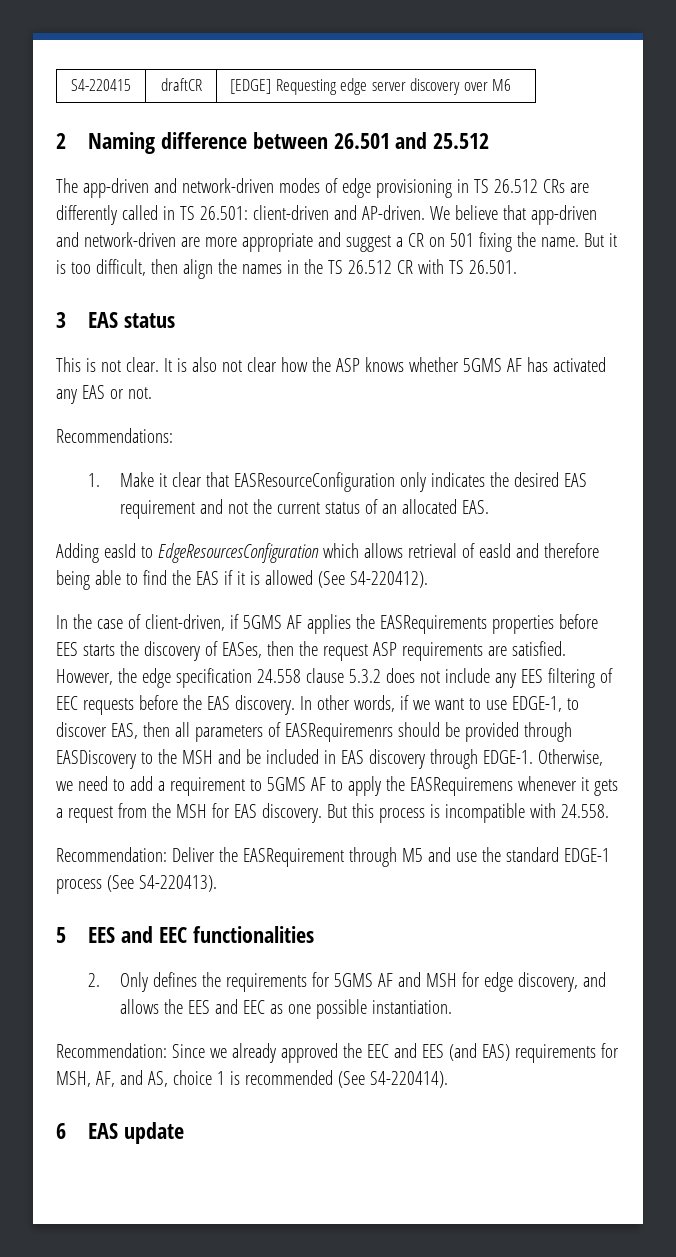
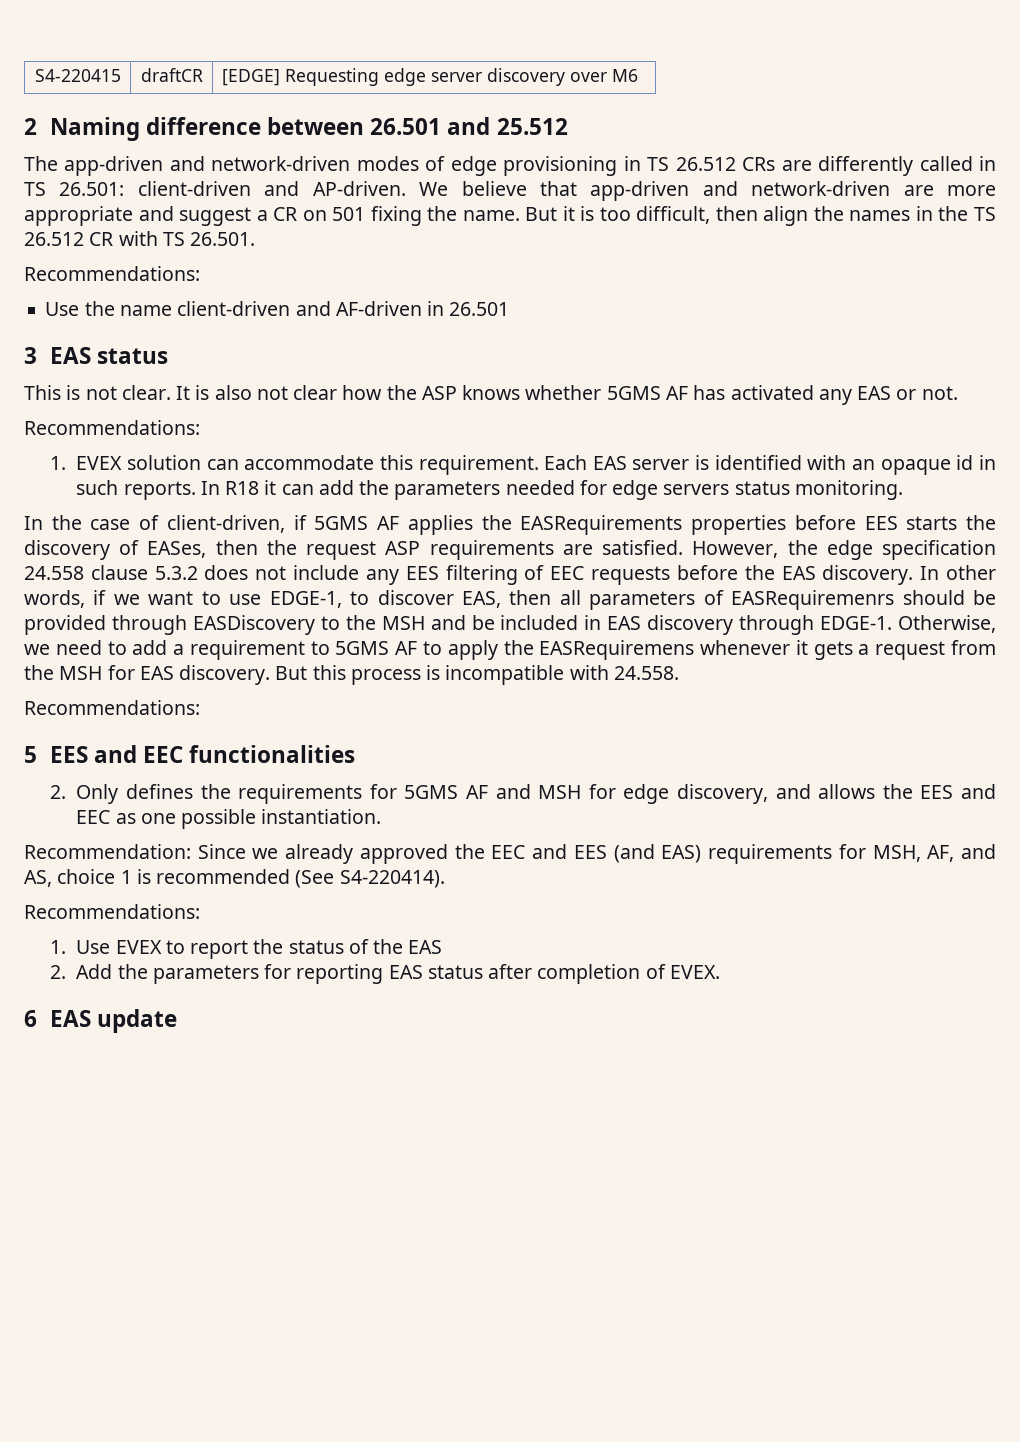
  But it is too difficult, then align the names in the TS 26.512 CR with TS 26.501.
+ Recommendations:
+ Use the name client-driven and AF-driven in 26.501
- 1. Make it clear that EASResourceConfiguration only indicates the desired EAS requirement and not the current status of an allocated EAS.
- Adding easId to EdgeResourcesConfiguration which allows retrieval of easId and therefore being able to find the EAS if it is allowed (See S4-220412).
+ 1. EVEX solution can accommodate this requirement. Each EAS server is identified with an opaque id in such reports. In R18 it can add the parameters needed for edge servers status monitoring.
  But this process is incompatible with 24.558.
- Recommendation: Deliver the EASRequirement through M5 and use the standard EDGE-1 process (See S4-220413).
+ Recommendations:
  Recommendation: Since we already approved the EEC and EES (and EAS) requirements for MSH, AF, and AS, choice 1 is recommended (See S4-220414).
+ Recommendations:
+ 1. Use EVEX to report the status of the EAS
+ 2. Add the parameters for reporting EAS status after completion of EVEX.

